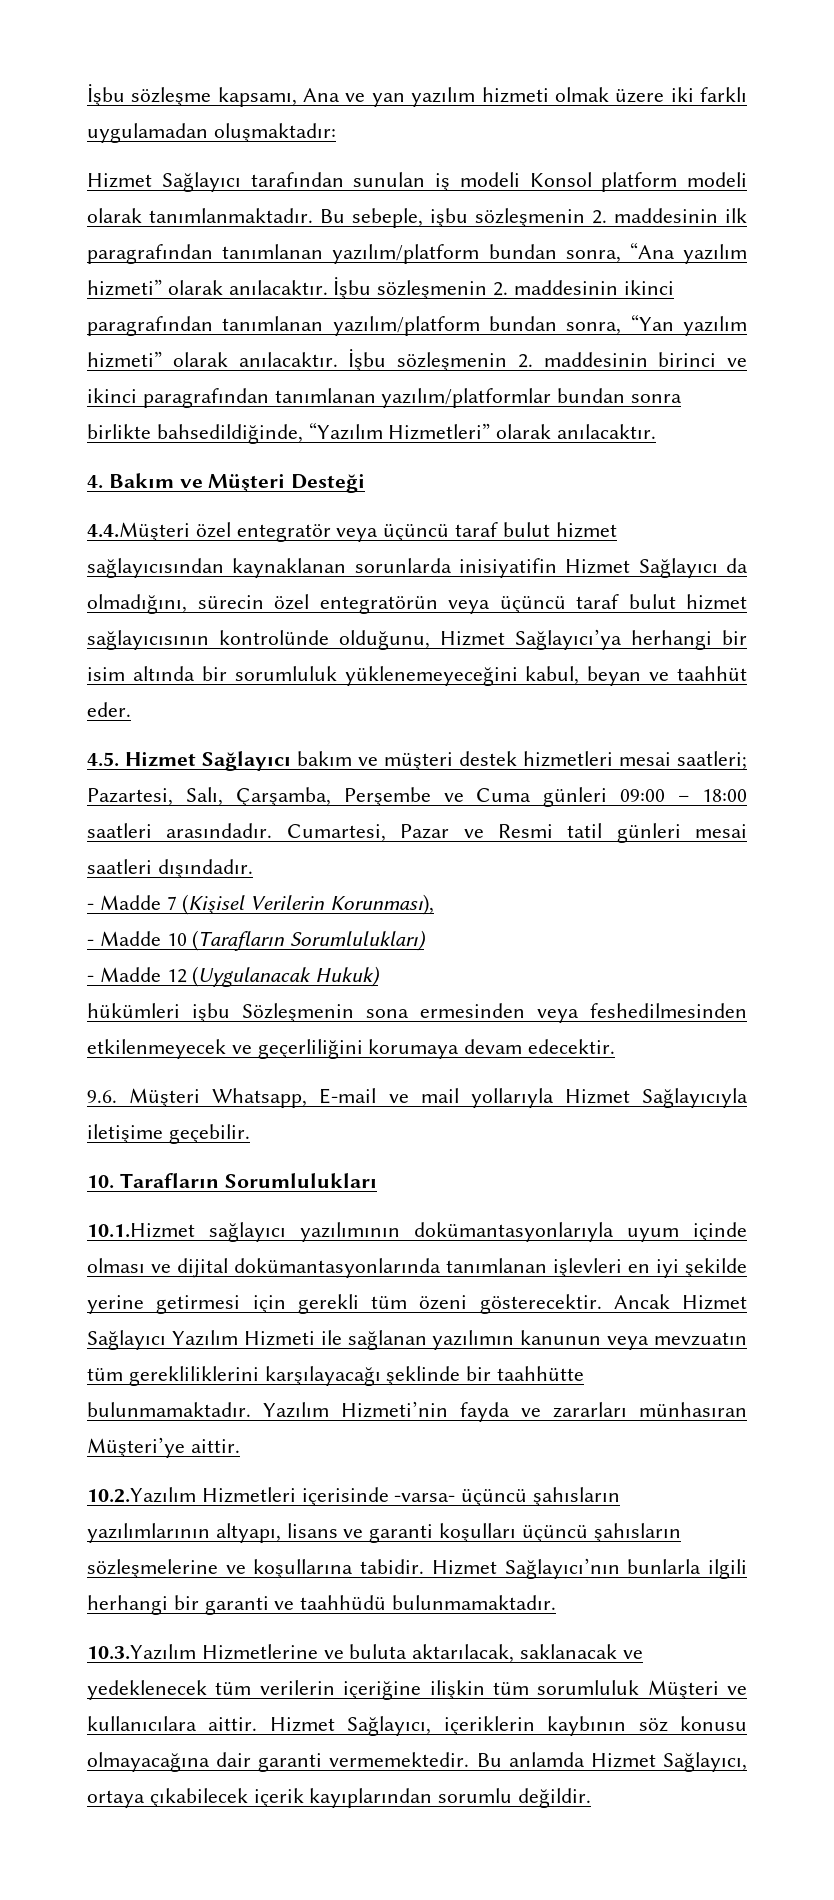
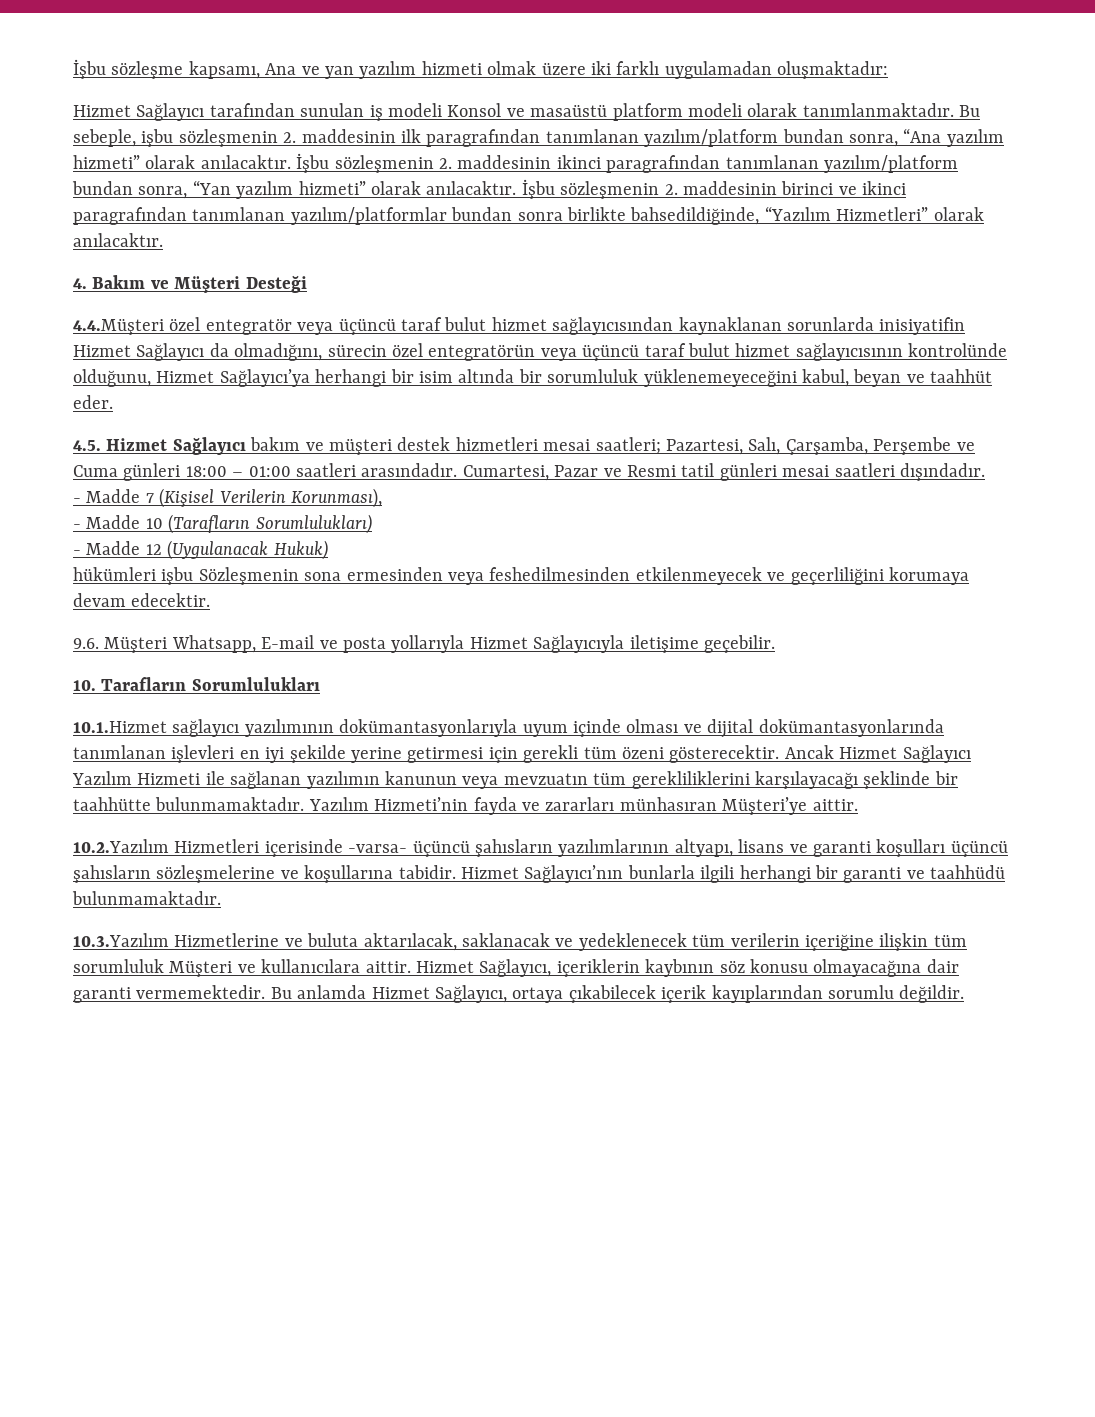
- Hizmet Sağlayıcı tarafından sunulan iş modeli Konsol platform modeli olarak tanımlanmaktadır.
+ Hizmet Sağlayıcı tarafından sunulan iş modeli Konsol ve masaüstü platform modeli olarak tanımlanmaktadır.
- 4.5. Hizmet Sağlayıcı bakım ve müşteri destek hizmetleri mesai saatleri; Pazartesi, Salı, Çarşamba, Perşembe ve Cuma günleri 09:00 – 18:00 saatleri arasındadır.
+ 4.5. Hizmet Sağlayıcı bakım ve müşteri destek hizmetleri mesai saatleri; Pazartesi, Salı, Çarşamba, Perşembe ve Cuma günleri 18:00 – 01:00 saatleri arasındadır.
- 9.6. Müşteri Whatsapp, E-mail ve mail yollarıyla Hizmet Sağlayıcıyla iletişime geçebilir.
+ 9.6. Müşteri Whatsapp, E-mail ve posta yollarıyla Hizmet Sağlayıcıyla iletişime geçebilir.

